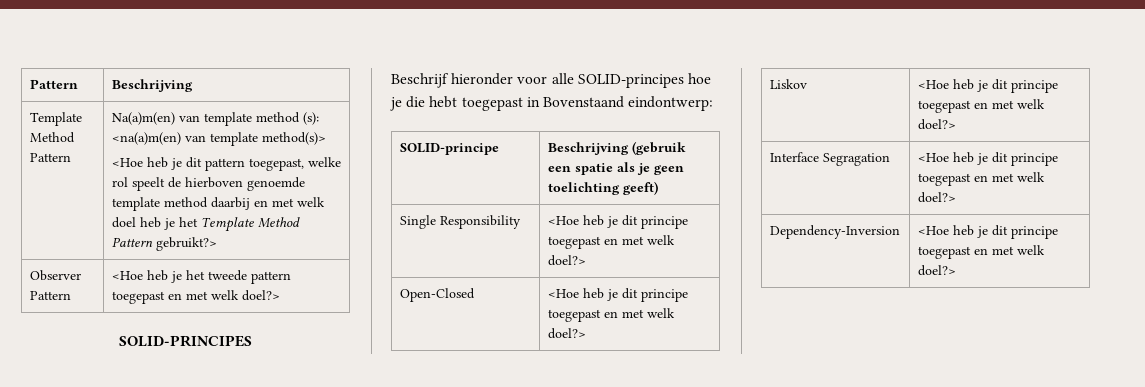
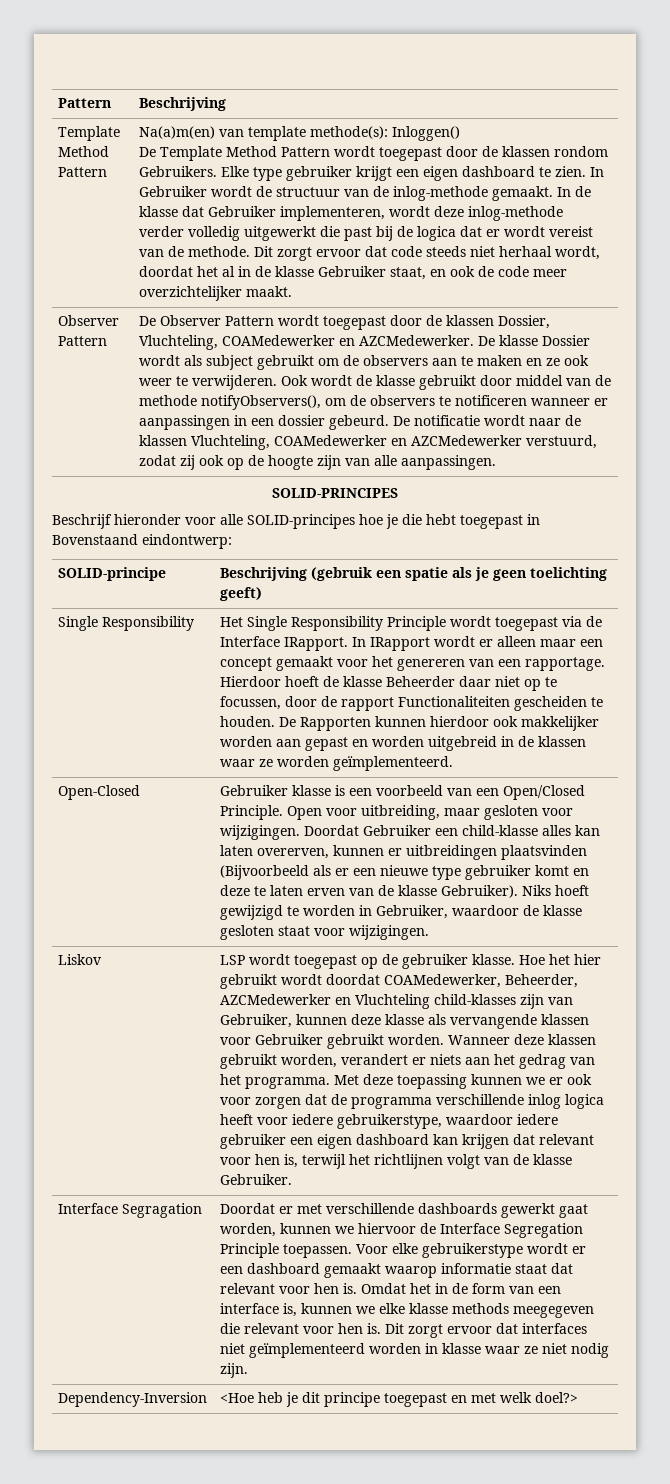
- Na(a)m(en) van template method (s): <na(a)m(en) van template method(s)>
- <Hoe heb je dit pattern toegepast, welke rol speelt de hierboven genoemde template method daarbij en met welk doel heb je het Template Method Pattern gebruikt?>
- Observer Pattern | <Hoe heb je het tweede pattern toegepast en met welk doel?>
+ Na(a)m(en) van template methode(s): Inloggen()
+ De Template Method Pattern wordt toegepast door de klassen rondom Gebruikers. Elke type gebruiker krijgt een eigen dashboard te zien. In Gebruiker wordt de structuur van de inlog-methode gemaakt. In de klasse dat Gebruiker implementeren, wordt deze inlog-methode verder volledig uitgewerkt die past bij de logica dat er wordt vereist van de methode. Dit zorgt ervoor dat code steeds niet herhaal wordt, doordat het al in de klasse Gebruiker staat, en ook de code meer overzichtelijker maakt.
+ Observer Pattern | De Observer Pattern wordt toegepast door de klassen Dossier, Vluchteling, COAMedewerker en AZCMedewerker. De klasse Dossier wordt als subject gebruikt om de observers aan te maken en ze ook weer te verwijderen. Ook wordt de klasse gebruikt door middel van de methode notifyObservers(), om de observers te notificeren wanneer er aanpassingen in een dossier gebeurd. De notificatie wordt naar de klassen Vluchteling, COAMedewerker en AZCMedewerker verstuurd, zodat zij ook op de hoogte zijn van alle aanpassingen.
- Single Responsibility | <Hoe heb je dit principe toegepast en met welk doel?>
- Open-Closed | <Hoe heb je dit principe toegepast en met welk doel?>
- Liskov | <Hoe heb je dit principe toegepast en met welk doel?>
- Interface Segragation | <Hoe heb je dit principe toegepast en met welk doel?>
+ Single Responsibility | Het Single Responsibility Principle wordt toegepast via de Interface IRapport. In IRapport wordt er alleen maar een concept gemaakt voor het genereren van een rapportage. Hierdoor hoeft de klasse Beheerder daar niet op te focussen, door de rapport Functionaliteiten gescheiden te houden. De Rapporten kunnen hierdoor ook makkelijker worden aan gepast en worden uitgebreid in de klassen waar ze worden geïmplementeerd.
+ Open-Closed | Gebruiker klasse is een voorbeeld van een Open/Closed Principle. Open voor uitbreiding, maar gesloten voor wijzigingen. Doordat Gebruiker een child-klasse alles kan laten overerven, kunnen er uitbreidingen plaatsvinden (Bijvoorbeeld als er een nieuwe type gebruiker komt en deze te laten erven van de klasse Gebruiker). Niks hoeft gewijzigd te worden in Gebruiker, waardoor de klasse gesloten staat voor wijzigingen.
+ Liskov | LSP wordt toegepast op de gebruiker klasse. Hoe het hier gebruikt wordt doordat COAMedewerker, Beheerder, AZCMedewerker en Vluchteling child-klasses zijn van Gebruiker, kunnen deze klasse als vervangende klassen voor Gebruiker gebruikt worden. Wanneer deze klassen gebruikt worden, verandert er niets aan het gedrag van het programma. Met deze toepassing kunnen we er ook voor zorgen dat de programma verschillende inlog logica heeft voor iedere gebruikerstype, waardoor iedere gebruiker een eigen dashboard kan krijgen dat relevant voor hen is, terwijl het richtlijnen volgt van de klasse Gebruiker.
+ Interface Segragation | Doordat er met verschillende dashboards gewerkt gaat worden, kunnen we hiervoor de Interface Segregation Principle toepassen. Voor elke gebruikerstype wordt er een dashboard gemaakt waarop informatie staat dat relevant voor hen is. Omdat het in de form van een interface is, kunnen we elke klasse methods meegegeven die relevant voor hen is. Dit zorgt ervoor dat interfaces niet geïmplementeerd worden in klasse waar ze niet nodig zijn.

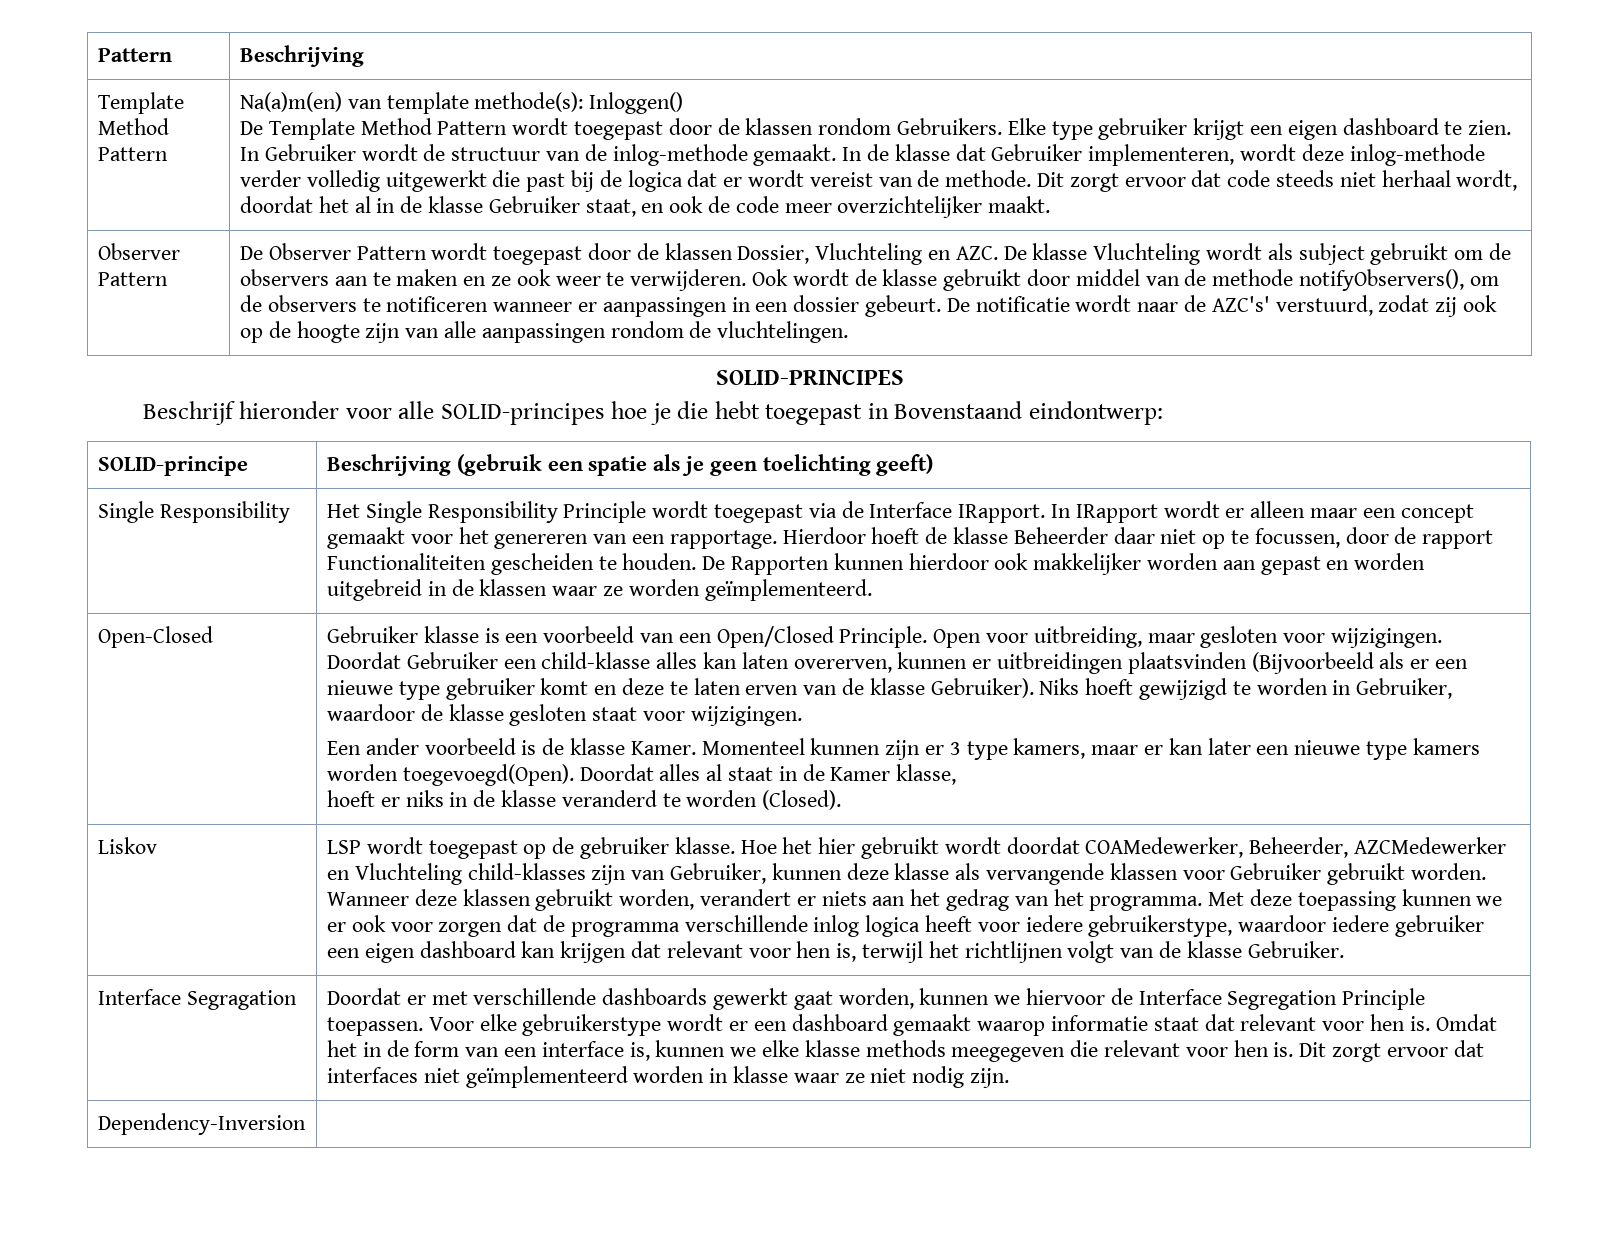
- De Observer Pattern wordt toegepast door de klassen Dossier, Vluchteling, COAMedewerker en AZCMedewerker. De klasse Dossier wordt als subject gebruikt om de observers aan te maken en ze ook weer te verwijderen.
+ De Observer Pattern wordt toegepast door de klassen Dossier, Vluchteling en AZC. De klasse Vluchteling wordt als subject gebruikt om de observers aan te maken en ze ook weer te verwijderen.
- Ook wordt de klasse gebruikt door middel van de methode notifyObservers(), om de observers te notificeren wanneer er aanpassingen in een dossier gebeurd.
+ Ook wordt de klasse gebruikt door middel van de methode notifyObservers(), om de observers te notificeren wanneer er aanpassingen in een dossier gebeurt.
- De notificatie wordt naar de klassen Vluchteling, COAMedewerker en AZCMedewerker verstuurd, zodat zij ook op de hoogte zijn van alle aanpassingen.
+ De notificatie wordt naar de AZC's' verstuurd, zodat zij ook op de hoogte zijn van alle aanpassingen rondom de vluchtelingen.
+ Een ander voorbeeld is de klasse Kamer. Momenteel kunnen zijn er 3 type kamers, maar er kan later een nieuwe type kamers worden toegevoegd(Open). Doordat alles al staat in de Kamer klasse,
+ hoeft er niks in de klasse veranderd te worden (Closed).
- Dependency-Inversion | <Hoe heb je dit principe toegepast en met welk doel?>
+ Dependency-Inversion |

